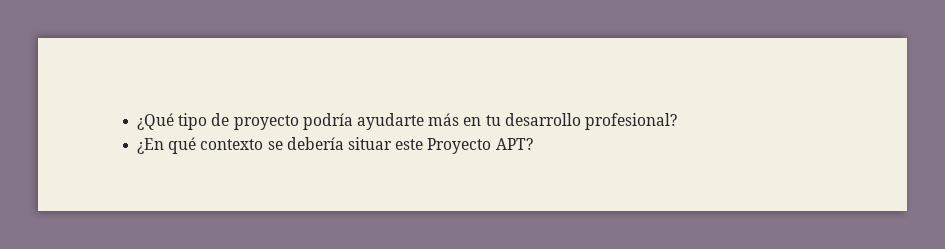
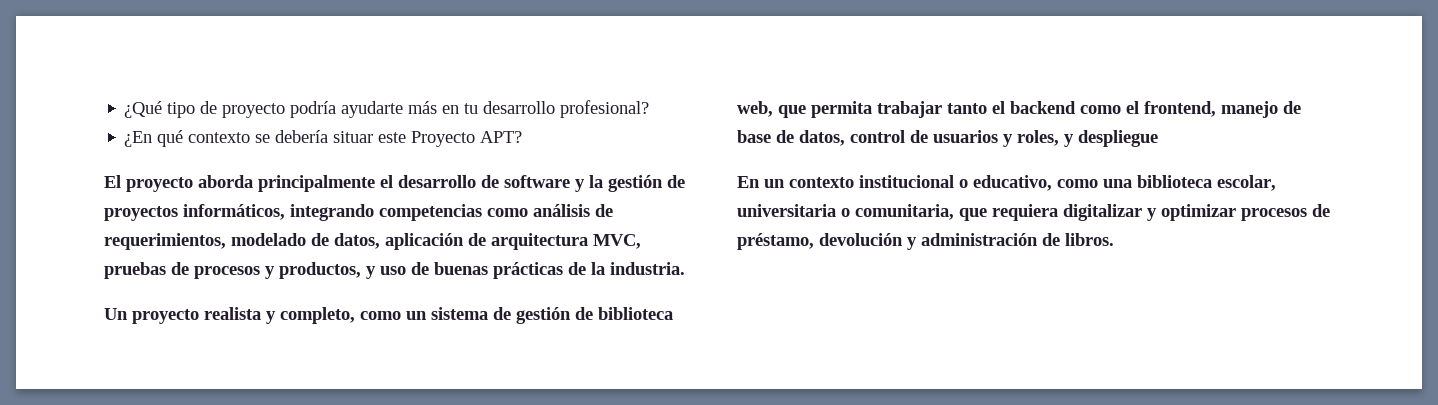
+ El proyecto aborda principalmente el desarrollo de software y la gestión de proyectos informáticos, integrando competencias como análisis de requerimientos, modelado de datos, aplicación de arquitectura MVC, pruebas de procesos y productos, y uso de buenas prácticas de la industria.
+ Un proyecto realista y completo, como un sistema de gestión de biblioteca web, que permita trabajar tanto el backend como el frontend, manejo de base de datos, control de usuarios y roles, y despliegue
+ En un contexto institucional o educativo, como una biblioteca escolar, universitaria o comunitaria, que requiera digitalizar y optimizar procesos de préstamo, devolución y administración de libros.

